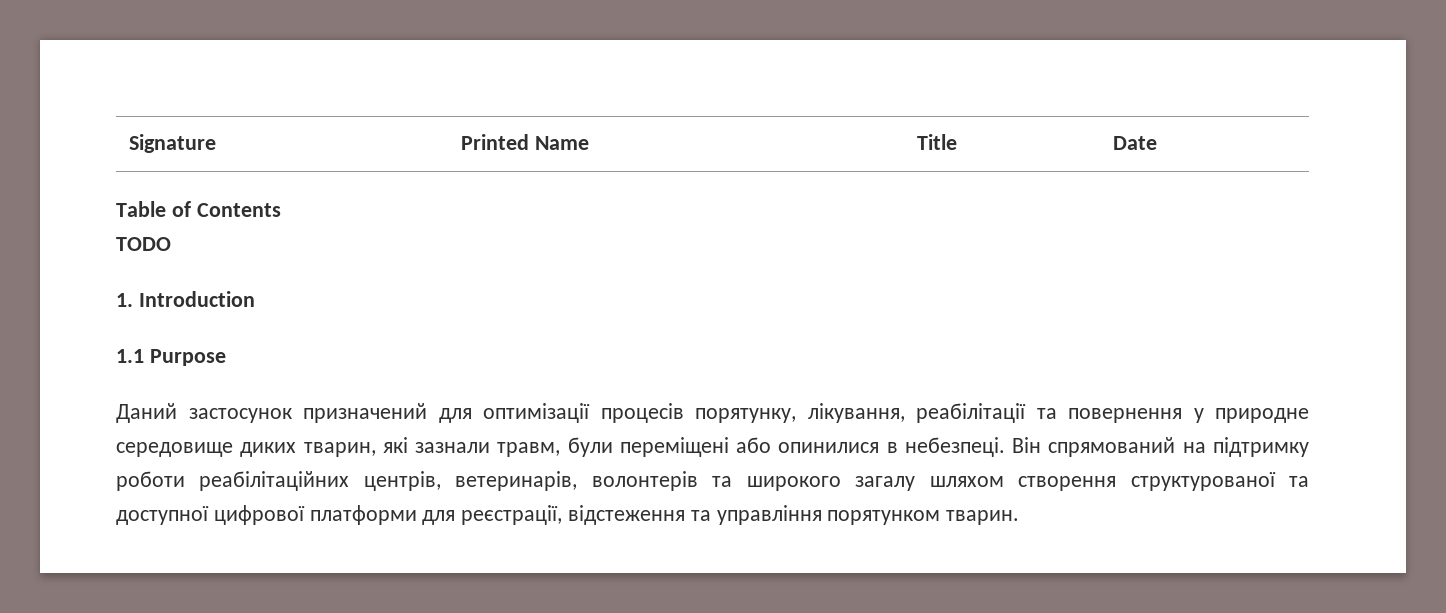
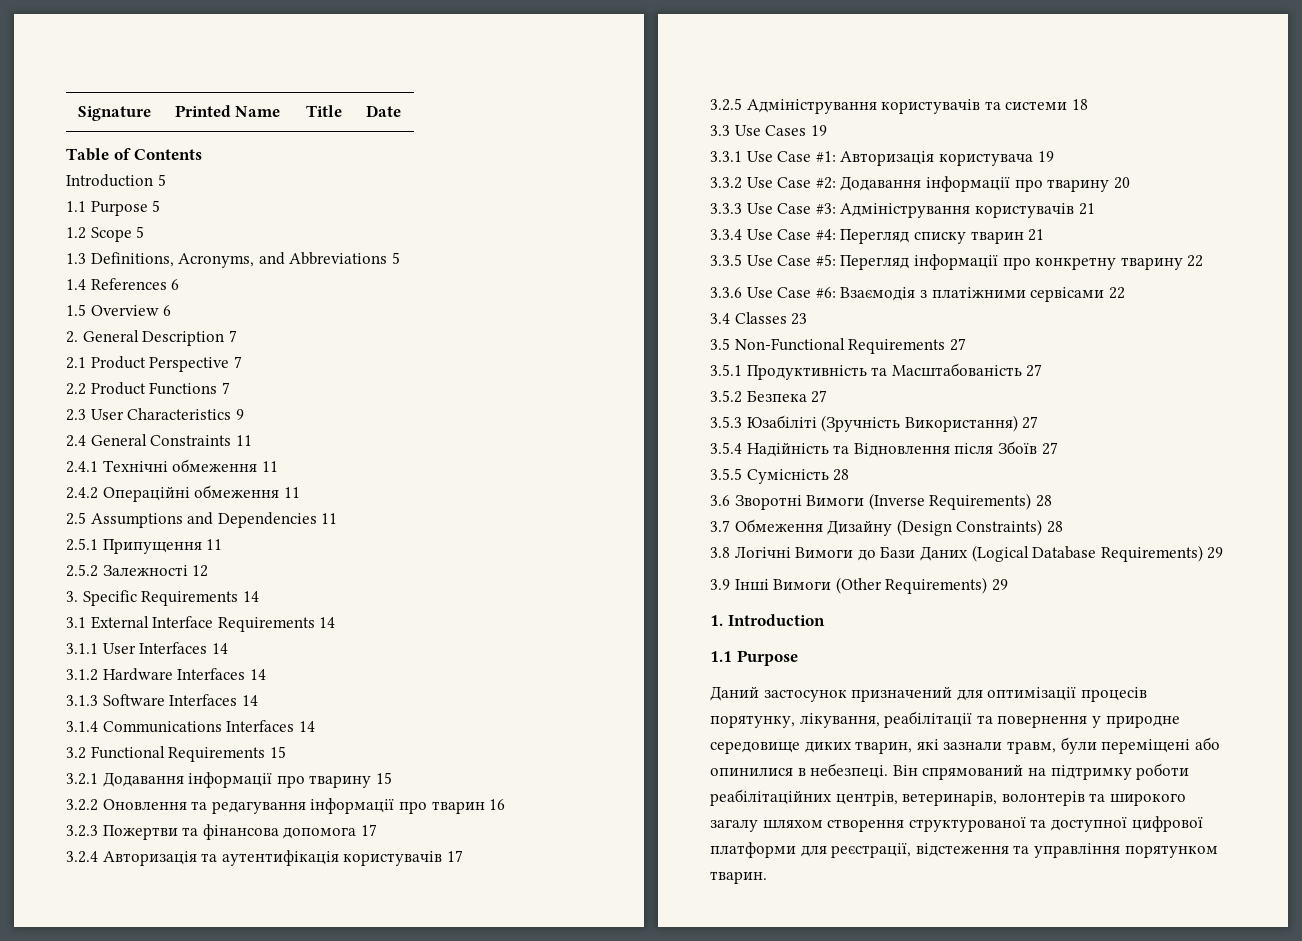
- TODO
+ Introduction 5
+ 1.1 Purpose 5
+ 1.2 Scope 5
+ 1.3 Definitions, Acronyms, and Abbreviations 5
+ 1.4 References 6
+ 1.5 Overview 6
+ 2. General Description 7
+ 2.1 Product Perspective 7
+ 2.2 Product Functions 7
+ 2.3 User Characteristics 9
+ 2.4 General Constraints 11
+ 2.4.1 Технічні обмеження 11
+ 2.4.2 Операційні обмеження 11
+ 2.5 Assumptions and Dependencies 11
+ 2.5.1 Припущення 11
+ 2.5.2 Залежності 12
+ 3. Specific Requirements 14
+ 3.1 External Interface Requirements 14
+ 3.1.1 User Interfaces 14
+ 3.1.2 Hardware Interfaces 14
+ 3.1.3 Software Interfaces 14
+ 3.1.4 Communications Interfaces 14
+ 3.2 Functional Requirements 15
+ 3.2.1 Додавання інформації про тварину 15
+ 3.2.2 Оновлення та редагування інформації про тварин 16
+ 3.2.3 Пожертви та фінансова допомога 17
+ 3.2.4 Авторизація та аутентифікація користувачів 17
+ 3.2.5 Адміністрування користувачів та системи 18
+ 3.3 Use Cases 19
+ 3.3.1 Use Case #1: Авторизація користувача 19
+ 3.3.2 Use Case #2: Додавання інформації про тварину 20
+ 3.3.3 Use Case #3: Адміністрування користувачів 21
+ 3.3.4 Use Case #4: Перегляд списку тварин 21
+ 3.3.5 Use Case #5: Перегляд інформації про конкретну тварину 22
+ 3.3.6 Use Case #6: Взаємодія з платіжними сервісами 22
+ 3.4 Classes 23
+ 3.5 Non-Functional Requirements 27
+ 3.5.1 Продуктивність та Масштабованість 27
+ 3.5.2 Безпека 27
+ 3.5.3 Юзабіліті (Зручність Використання) 27
+ 3.5.4 Надійність та Відновлення після Збоїв 27
+ 3.5.5 Сумісність 28
+ 3.6 Зворотні Вимоги (Inverse Requirements) 28
+ 3.7 Обмеження Дизайну (Design Constraints) 28
+ 3.8 Логічні Вимоги до Бази Даних (Logical Database Requirements) 29
+ 3.9 Інші Вимоги (Other Requirements) 29

